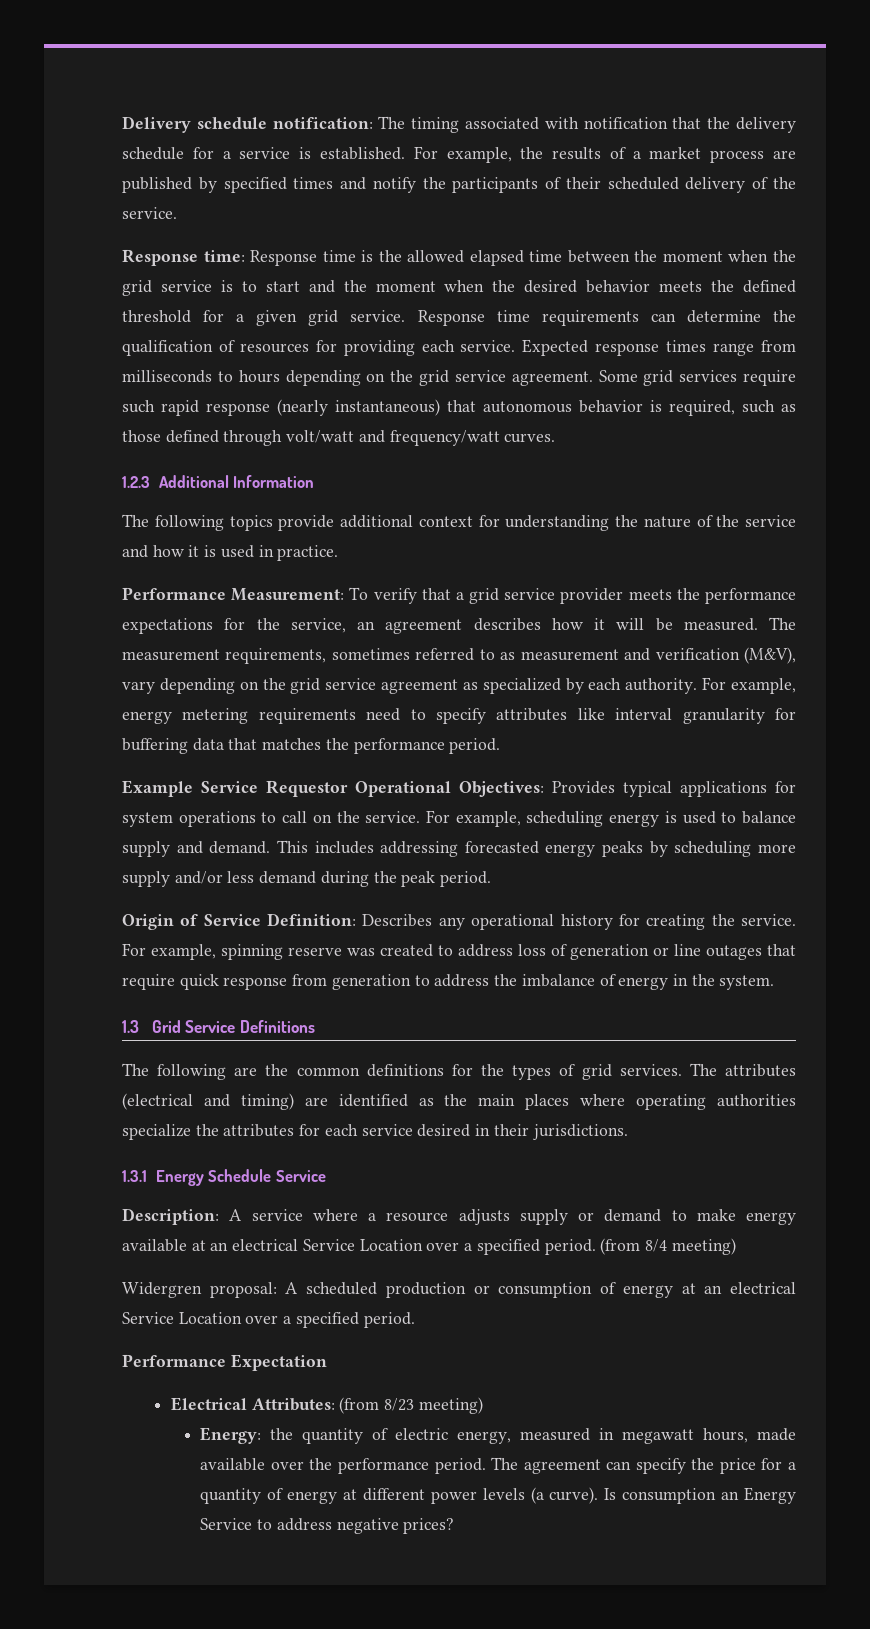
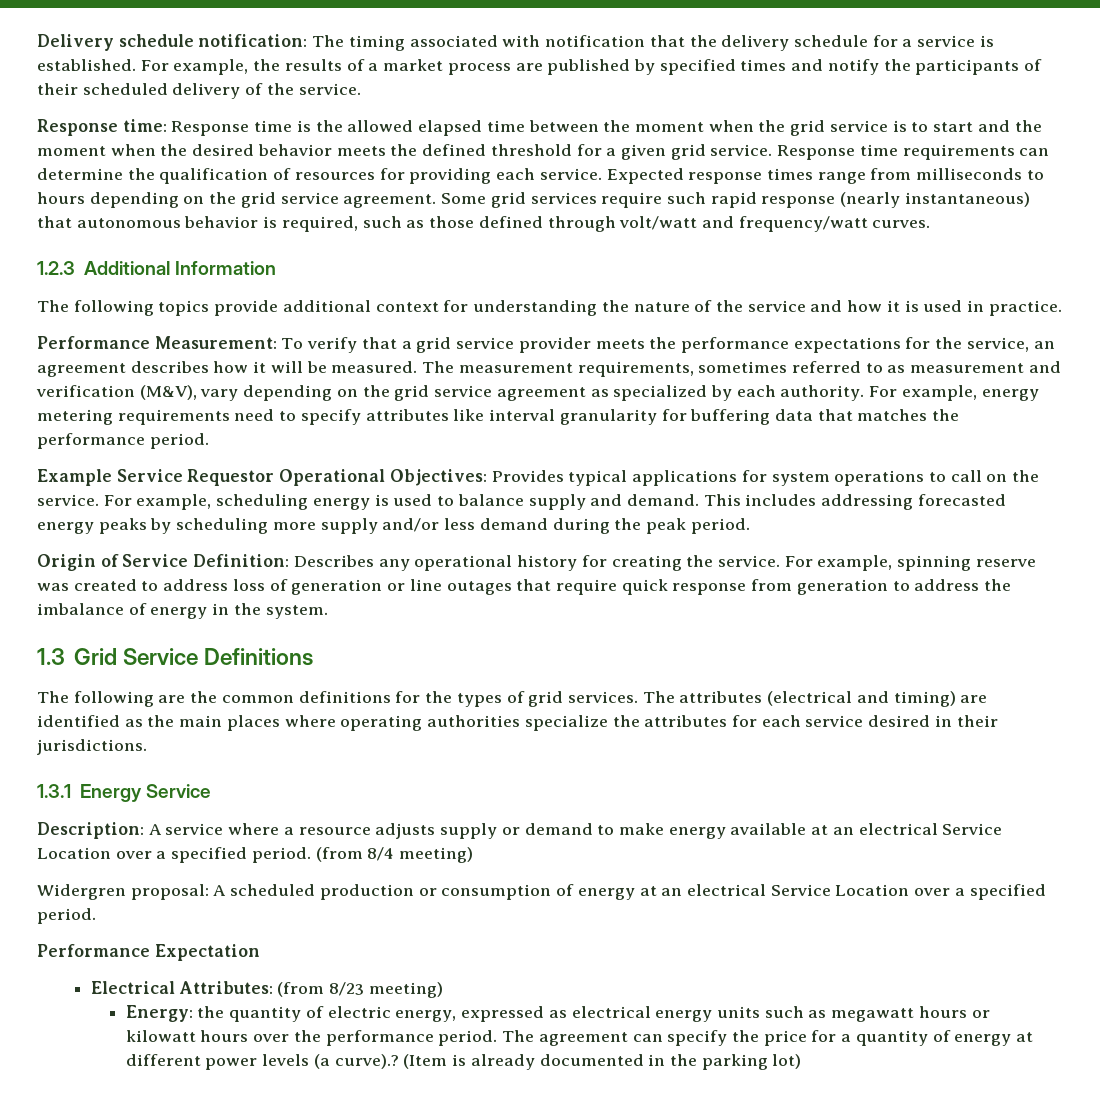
- 1.3.1 Energy Schedule Service
+ 1.3.1 Energy Service
- Energy: the quantity of electric energy, measured in megawatt hours, made available over the performance period.
+ Energy: the quantity of electric energy, expressed as electrical energy units such as megawatt hours or kilowatt hours over the performance period.
- The agreement can specify the price for a quantity of energy at different power levels (a curve). Is consumption an Energy Service to address negative prices?
+ The agreement can specify the price for a quantity of energy at different power levels (a curve).? (Item is already documented in the parking lot)

